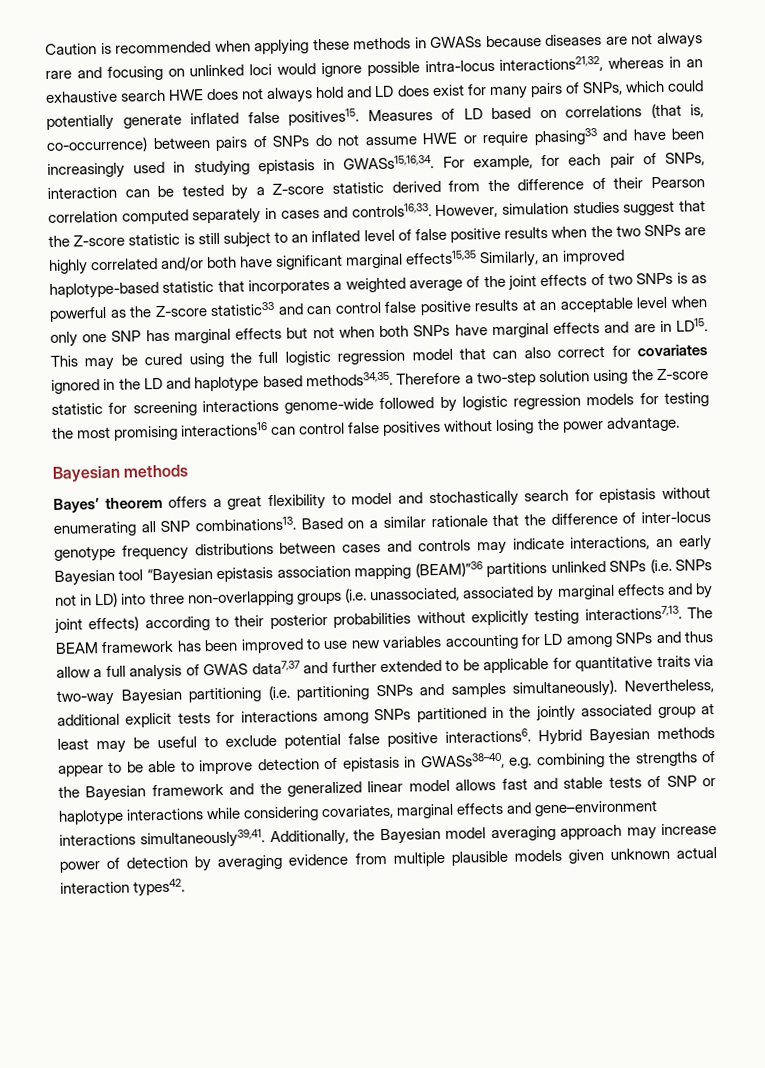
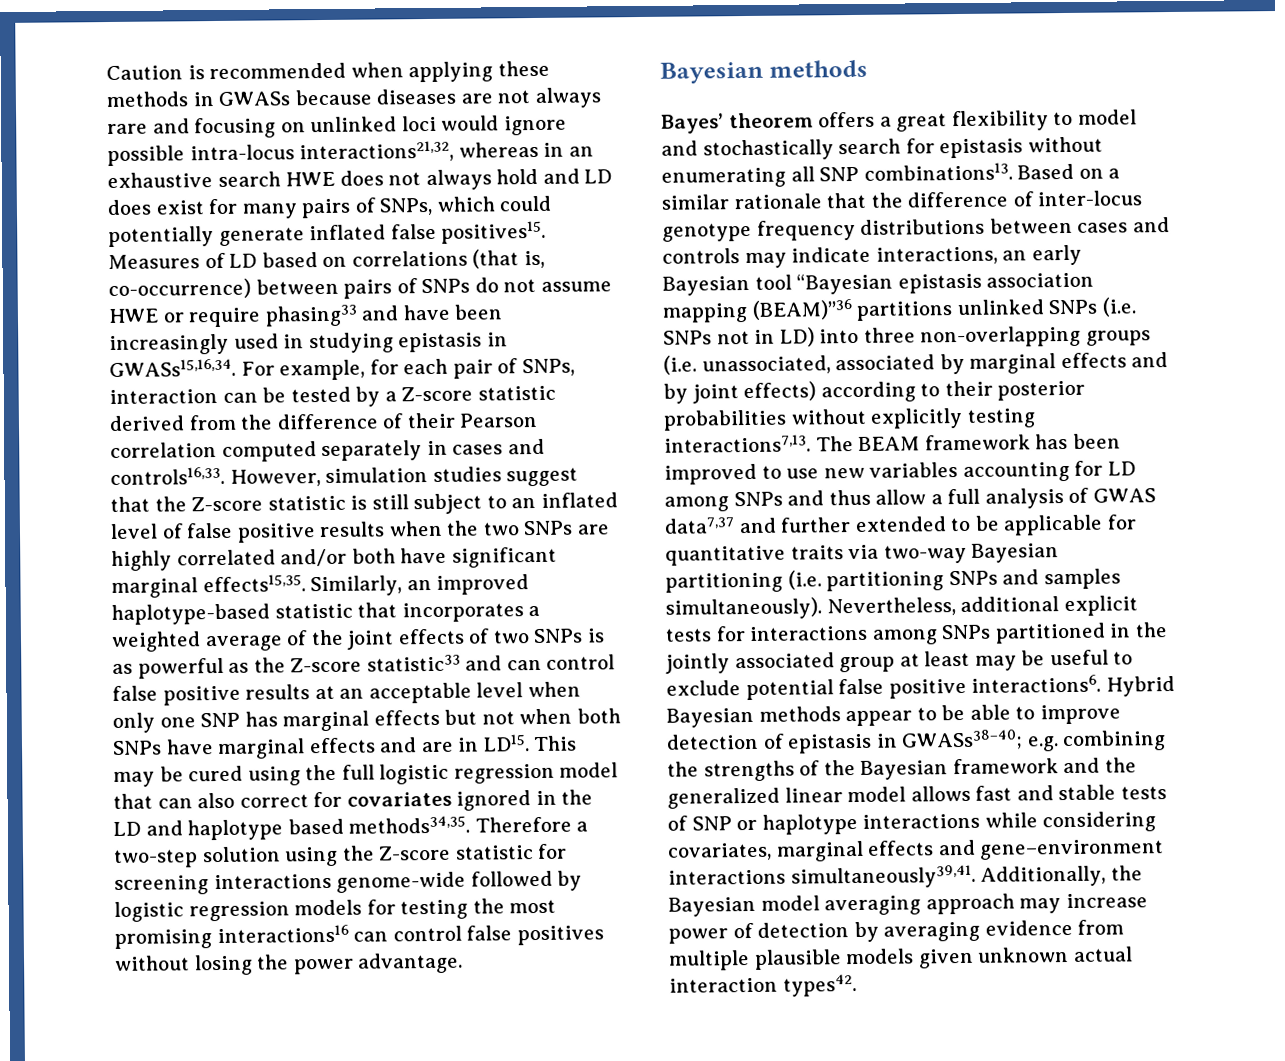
- However, simulation studies suggest that the Z-score statistic is still subject to an inflated level of false positive results when the two SNPs are highly correlated and/or both have significant marginal effects15,35 Similarly, an improved haplotype-based statistic that incorporates a weighted average of the joint effects of two SNPs is as powerful as the Z-score statistic33 and can control false positive results at an acceptable level when only one SNP has marginal effects but not when both SNPs have marginal effects and are in LD15.
+ However, simulation studies suggest that the Z-score statistic is still subject to an inflated level of false positive results when the two SNPs are highly correlated and/or both have significant marginal effects15,35. Similarly, an improved haplotype-based statistic that incorporates a weighted average of the joint effects of two SNPs is as powerful as the Z-score statistic33 and can control false positive results at an acceptable level when only one SNP has marginal effects but not when both SNPs have marginal effects and are in LD15.
- Hybrid Bayesian methods appear to be able to improve detection of epistasis in GWASs38–40, e.g. combining the strengths of the Bayesian framework and the generalized linear model allows fast and stable tests of SNP or haplotype interactions while considering covariates, marginal effects and gene–environment interactions simultaneously39,41.
+ Hybrid Bayesian methods appear to be able to improve detection of epistasis in GWASs38–40; e.g. combining the strengths of the Bayesian framework and the generalized linear model allows fast and stable tests of SNP or haplotype interactions while considering covariates, marginal effects and gene–environment interactions simultaneously39,41.

